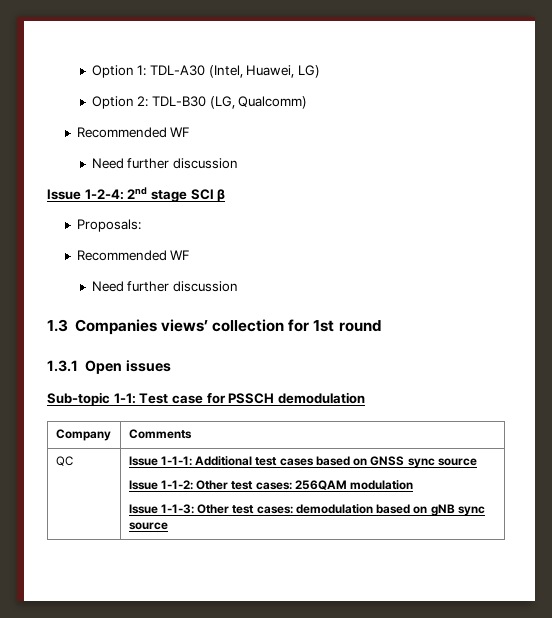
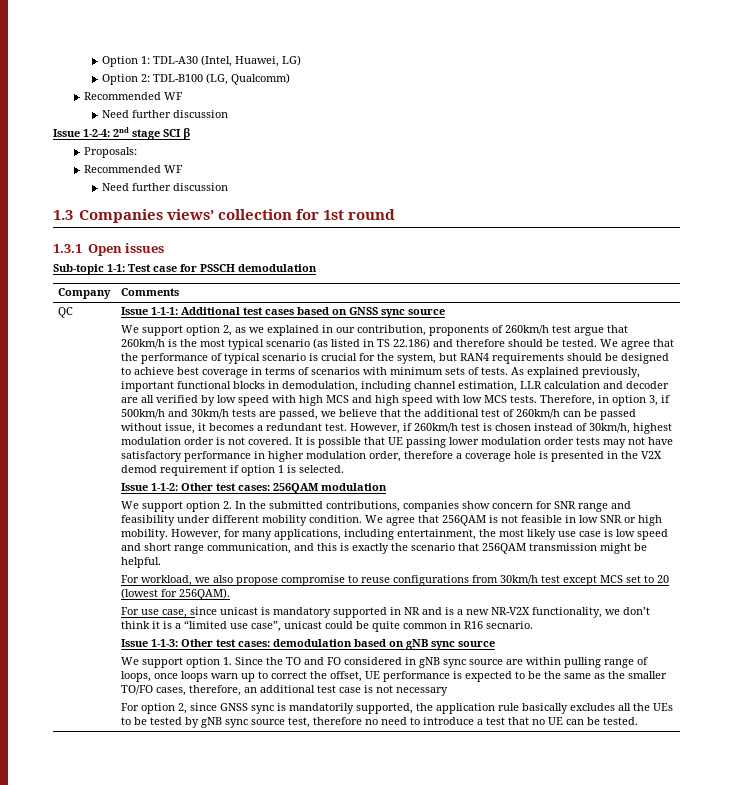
- Option 2: TDL-B30 (LG, Qualcomm)
+ Option 2: TDL-B100 (LG, Qualcomm)
+ We support option 2, as we explained in our contribution, proponents of 260km/h test argue that 260km/h is the most typical scenario (as listed in TS 22.186) and therefore should be tested. We agree that the performance of typical scenario is crucial for the system, but RAN4 requirements should be designed to achieve best coverage in terms of scenarios with minimum sets of tests. As explained previously, important functional blocks in demodulation, including channel estimation, LLR calculation and decoder are all verified by low speed with high MCS and high speed with low MCS tests. Therefore, in option 3, if 500km/h and 30km/h tests are passed, we believe that the additional test of 260km/h can be passed without issue, it becomes a redundant test. However, if 260km/h test is chosen instead of 30km/h, highest modulation order is not covered. It is possible that UE passing lower modulation order tests may not have satisfactory performance in higher modulation order, therefore a coverage hole is presented in the V2X demod requirement if option 1 is selected.
+ We support option 2. In the submitted contributions, companies show concern for SNR range and feasibility under different mobility condition. We agree that 256QAM is not feasible in low SNR or high mobility. However, for many applications, including entertainment, the most likely use case is low speed and short range communication, and this is exactly the scenario that 256QAM transmission might be helpful.
+ For workload, we also propose compromise to reuse configurations from 30km/h test except MCS set to 20 (lowest for 256QAM).
+ For use case, since unicast is mandatory supported in NR and is a new NR-V2X functionality, we don’t think it is a “limited use case”, unicast could be quite common in R16 secnario.
+ We support option 1. Since the TO and FO considered in gNB sync source are within pulling range of loops, once loops warn up to correct the offset, UE performance is expected to be the same as the smaller TO/FO cases, therefore, an additional test case is not necessary
+ For option 2, since GNSS sync is mandatorily supported, the application rule basically excludes all the UEs to be tested by gNB sync source test, therefore no need to introduce a test that no UE can be tested.

